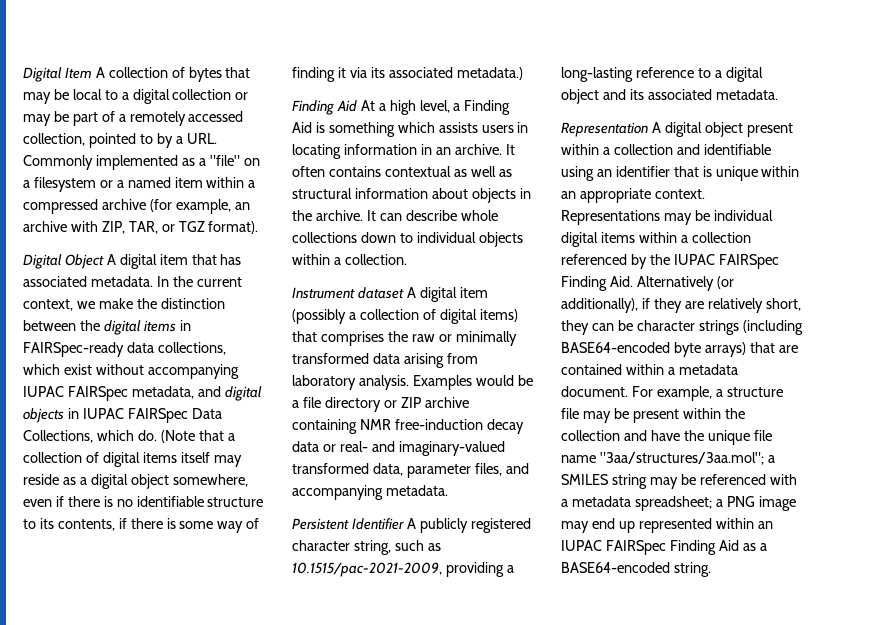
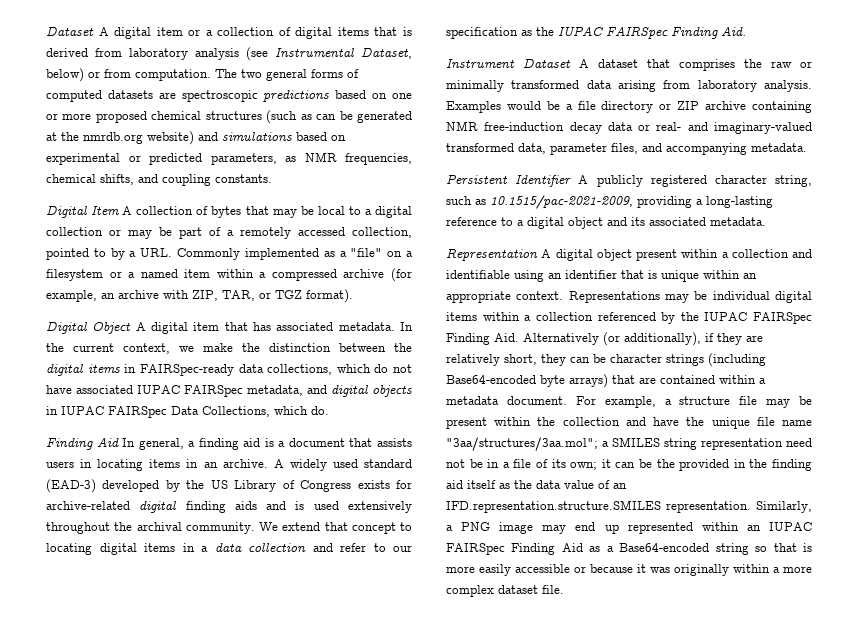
+ Dataset A digital item or a collection of digital items that is derived from laboratory analysis (see Instrumental Dataset, below) or from computation. The two general forms of computed datasets are spectroscopic predictions based on one or more proposed chemical structures (such as can be generated at the nmrdb.org website) and simulations based on experimental or predicted parameters, as NMR frequencies, chemical shifts, and coupling constants.
- In the current context, we make the distinction between the digital items in FAIRSpec-ready data collections, which exist without accompanying IUPAC FAIRSpec metadata, and digital objects in IUPAC FAIRSpec Data Collections, which do. (Note that a collection of digital items itself may reside as a digital object somewhere, even if there is no identifiable structure to its contents, if there is some way of finding it via its associated metadata.)
- Finding Aid At a high level, a Finding Aid is something which assists users in locating information in an archive.
+ In the current context, we make the distinction between the digital items in FAIRSpec-ready data collections, which do not have associated IUPAC FAIRSpec metadata, and digital objects in IUPAC FAIRSpec Data Collections, which do.
+ Finding Aid In general, a finding aid is a document that assists users in locating items in an archive.
- It often contains contextual as well as structural information about objects in the archive. It can describe whole collections down to individual objects within a collection.
- Instrument dataset A digital item (possibly a collection of digital items) that comprises the raw or minimally transformed data arising from laboratory analysis.
+ A widely used standard (EAD-3) developed by the US Library of Congress exists for archive-related digital finding aids and is used extensively throughout the archival community. We extend that concept to locating digital items in a data collection and refer to our specification as the IUPAC FAIRSpec Finding Aid.
+ Instrument Dataset A dataset that comprises the raw or minimally transformed data arising from laboratory analysis.
- Representations may be individual digital items within a collection referenced by the IUPAC FAIRSpec Finding Aid. Alternatively (or additionally), if they are relatively short, they can be character strings (including BASE64-encoded byte arrays) that are contained within a metadata document.
+ Representations may be individual digital items within a collection referenced by the IUPAC FAIRSpec Finding Aid. Alternatively (or additionally), if they are relatively short, they can be character strings (including Base64-encoded byte arrays) that are contained within a metadata document.
- For example, a structure file may be present within the collection and have the unique file name "3aa/structures/3aa.mol"; a SMILES string may be referenced with a metadata spreadsheet; a PNG image may end up represented within an IUPAC FAIRSpec Finding Aid as a BASE64-encoded string.
+ For example, a structure file may be present within the collection and have the unique file name "3aa/structures/3aa.mol"; a SMILES string representation need not be in a file of its own; it can be the provided in the finding aid itself as the data value of an IFD.representation.structure.SMILES representation. Similarly, a PNG image may end up represented within an IUPAC FAIRSpec Finding Aid as a Base64-encoded string so that is more easily accessible or because it was originally within a more complex dataset file.

